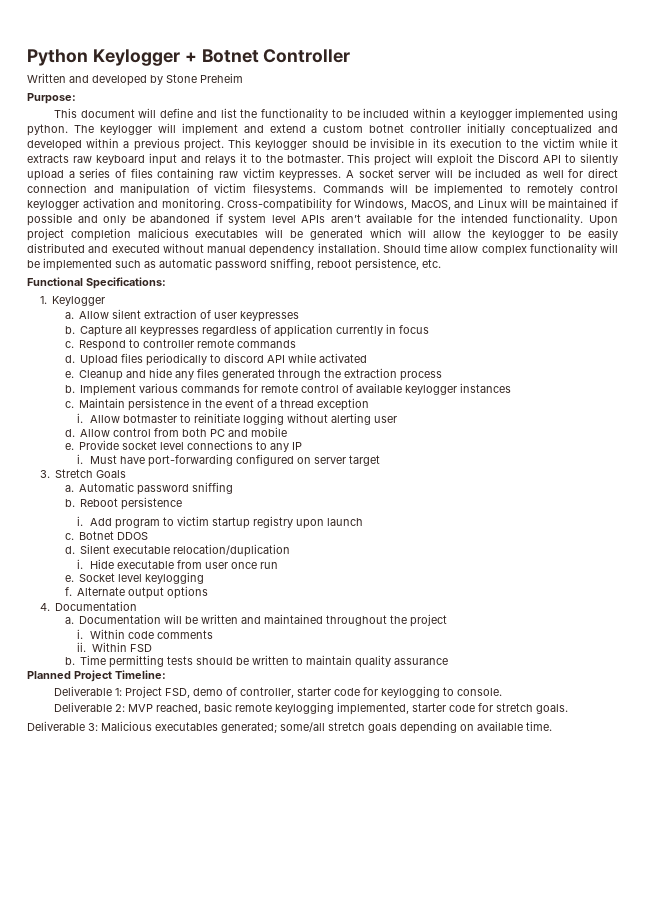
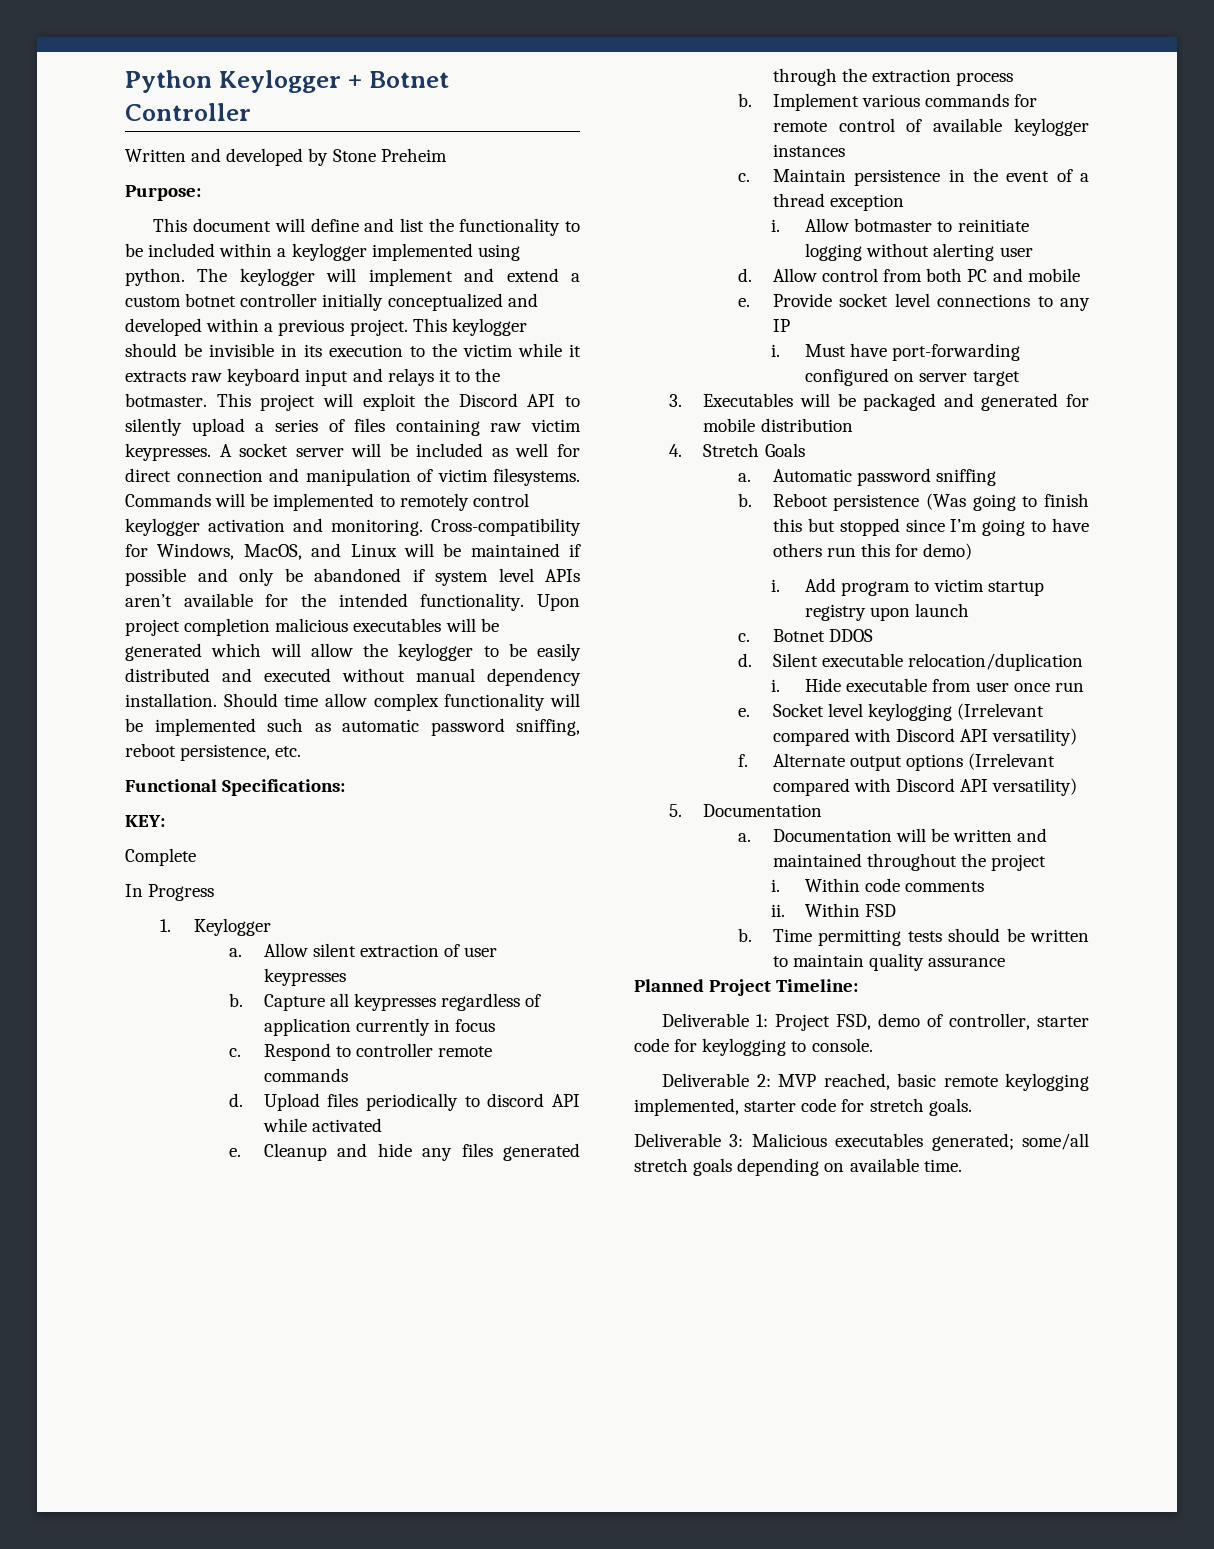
+ KEY:
+ Complete
+ In Progress
- 3. Stretch Goals
+ 3. Executables will be packaged and generated for mobile distribution
+ 4. Stretch Goals
- Reboot persistence
+ Reboot persistence (Was going to finish this but stopped since I’m going to have others run this for demo)
- Socket level keylogging
- f. Alternate output options
- 4. Documentation
+ Socket level keylogging (Irrelevant compared with Discord API versatility)
+ f. Alternate output options (Irrelevant compared with Discord API versatility)
+ 5. Documentation

